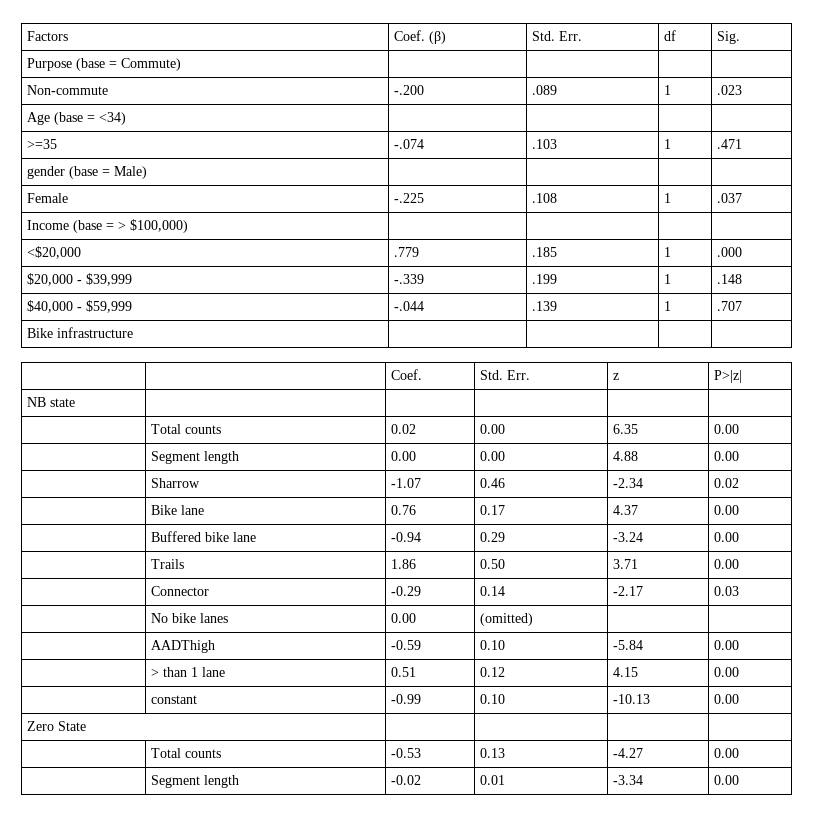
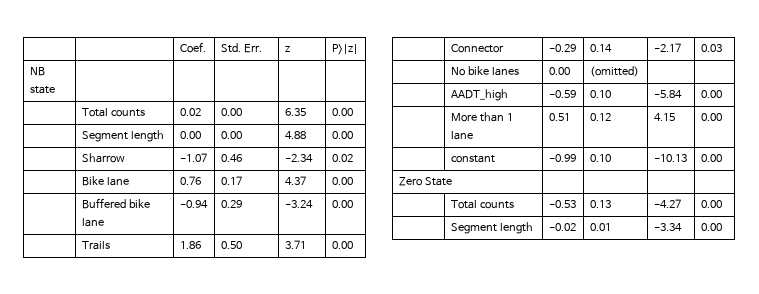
- Factors | Coef. (β) | Std. Err. | df | Sig.
- Purpose (base = Commute) | | | |
- Non-commute | -.200 | .089 | 1 | .023
- Age (base = <34) | | | |
- >=35 | -.074 | .103 | 1 | .471
- gender (base = Male) | | | |
- Female | -.225 | .108 | 1 | .037
- Income (base = > $100,000) | | | |
- <$20,000 | .779 | .185 | 1 | .000
- $20,000 - $39,999 | -.339 | .199 | 1 | .148
- $40,000 - $59,999 | -.044 | .139 | 1 | .707
- Bike infrastructure | | | |
- | AADThigh | -0.59 | 0.10 | -5.84 | 0.00
+ | AADT_high | -0.59 | 0.10 | -5.84 | 0.00
- | > than 1 lane | 0.51 | 0.12 | 4.15 | 0.00
+ | More than 1 lane | 0.51 | 0.12 | 4.15 | 0.00

